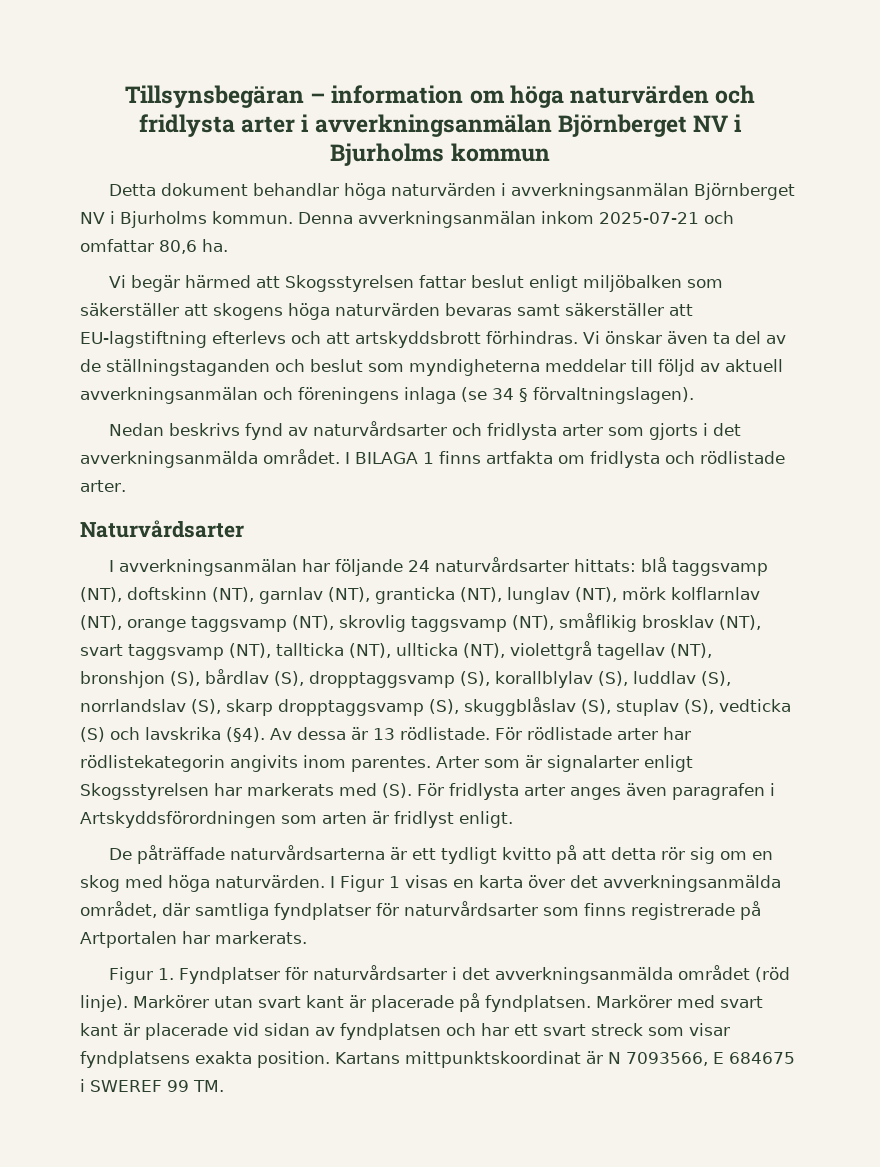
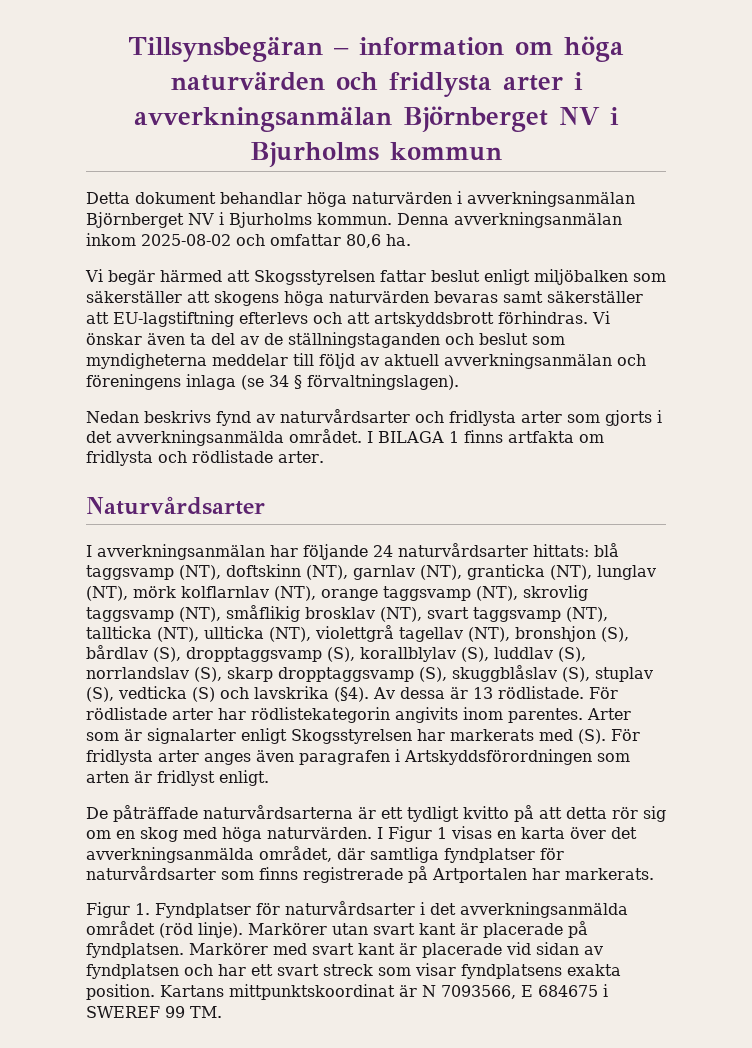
- Denna avverkningsanmälan inkom 2025-07-21 och omfattar 80,6 ha.
+ Denna avverkningsanmälan inkom 2025-08-02 och omfattar 80,6 ha.

